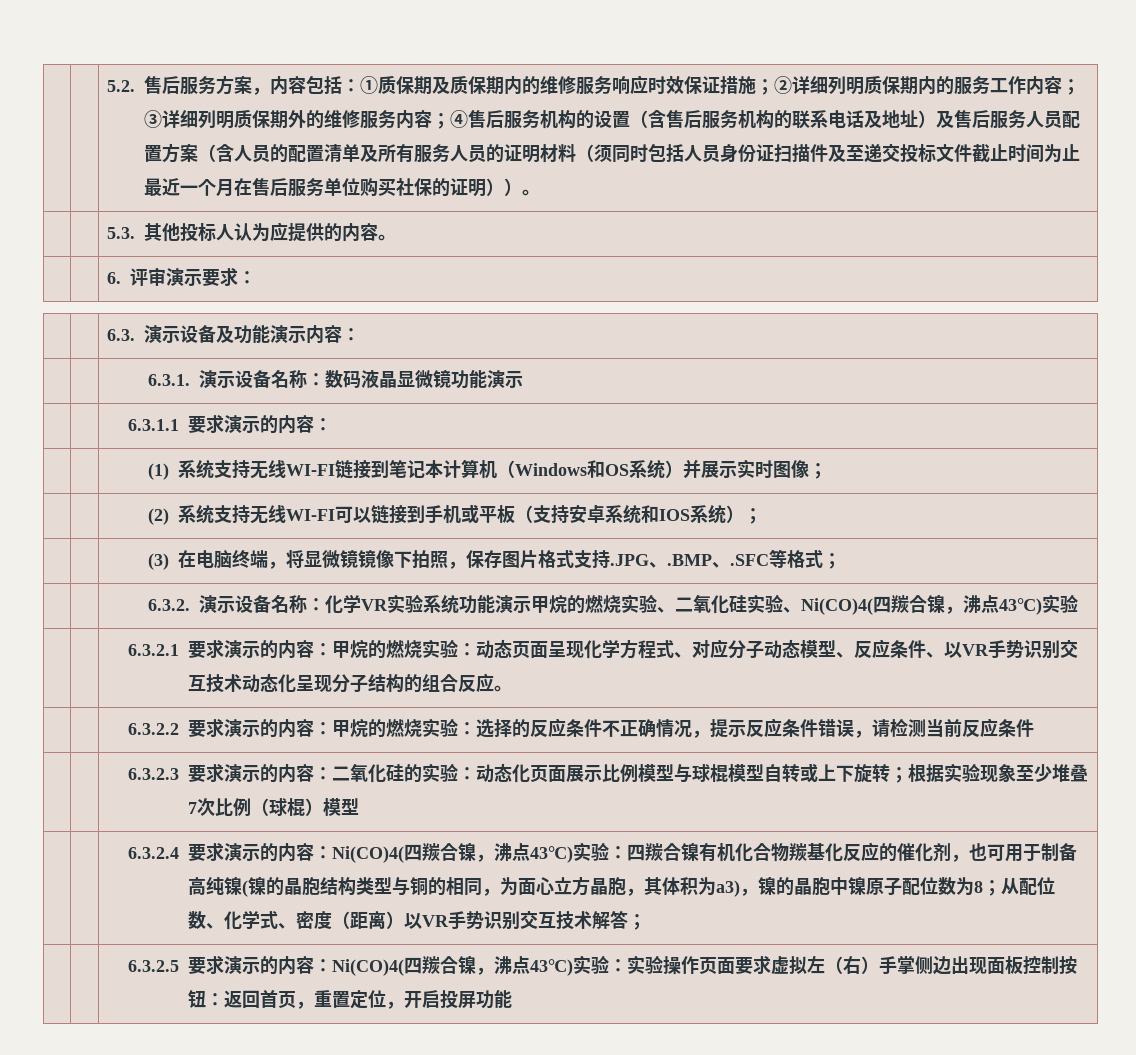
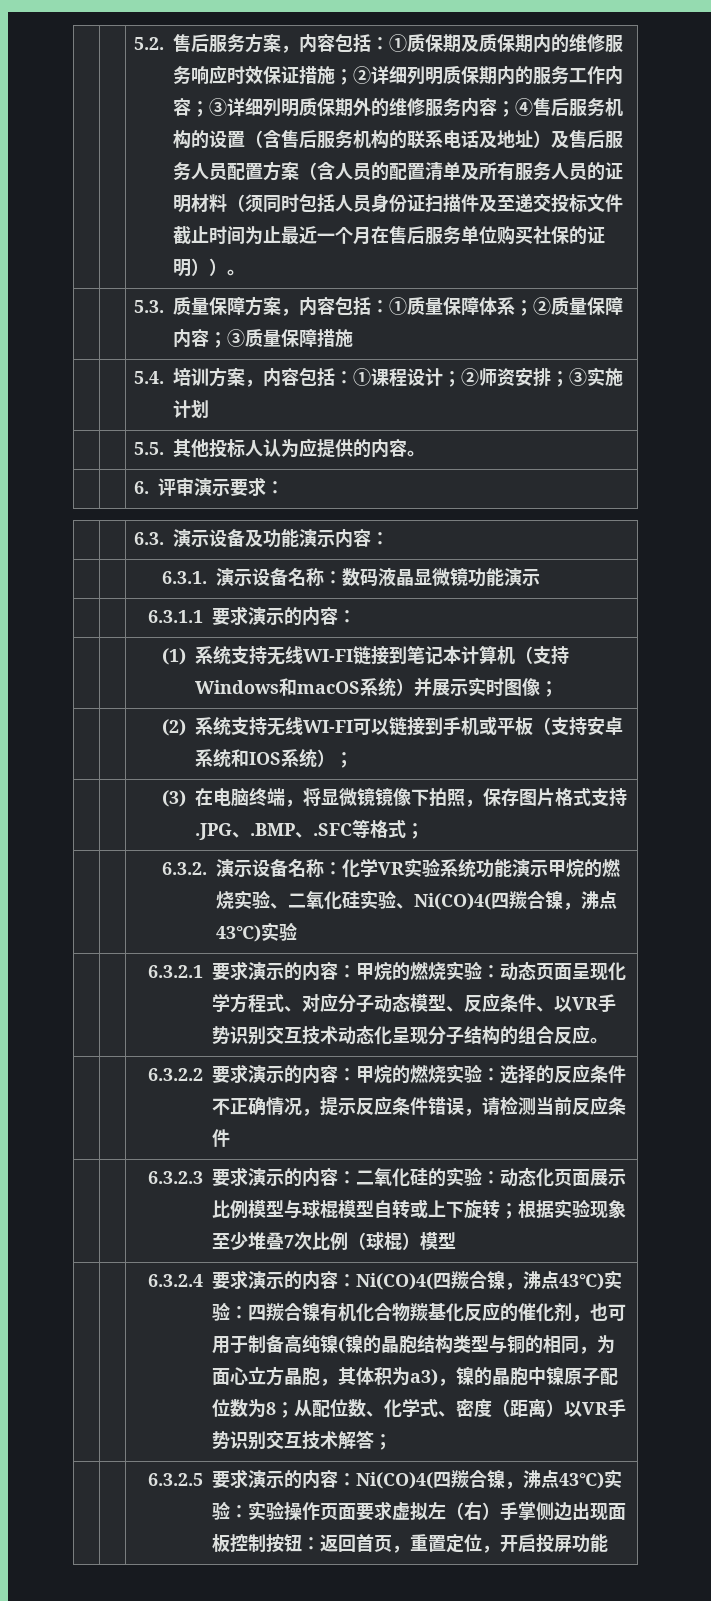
- | | 5.3.其他投标人认为应提供的内容。
+ | | 5.3.质量保障方案，内容包括：①质量保障体系；②质量保障内容；③质量保障措施
+ | | 5.4.培训方案，内容包括：①课程设计；②师资安排；③实施计划
+ | | 5.5.其他投标人认为应提供的内容。
- | | (1)系统支持无线WI-FI链接到笔记本计算机（Windows和OS系统）并展示实时图像；
+ | | (1)系统支持无线WI-FI链接到笔记本计算机（支持Windows和macOS系统）并展示实时图像；

